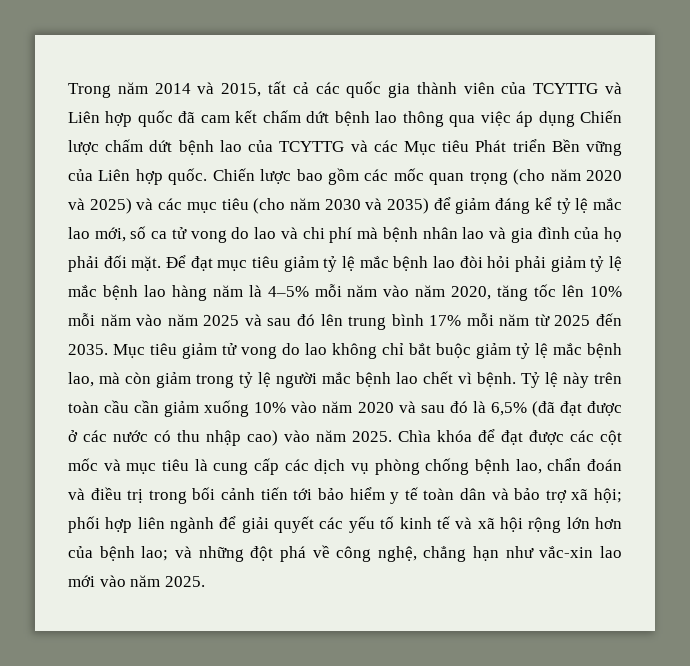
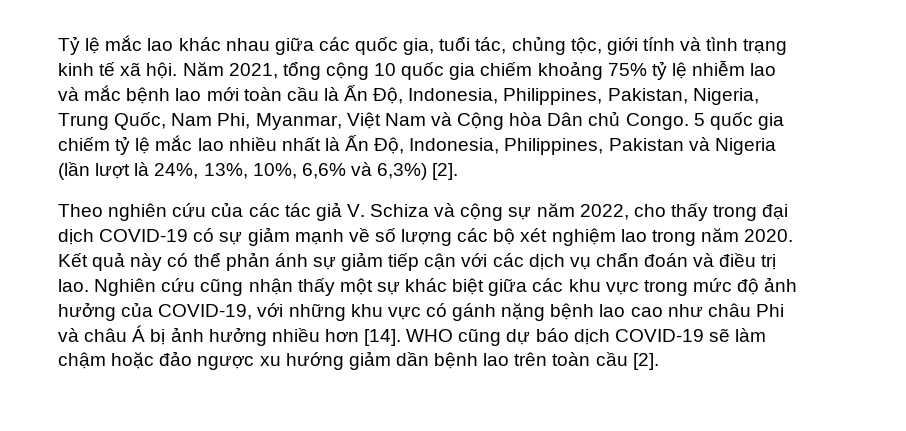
- Trong năm 2014 và 2015, tất cả các quốc gia thành viên của TCYTTG và Liên hợp quốc đã cam kết chấm dứt bệnh lao thông qua việc áp dụng Chiến lược chấm dứt bệnh lao của TCYTTG và các Mục tiêu Phát triển Bền vững của Liên hợp quốc. Chiến lược bao gồm các mốc quan trọng (cho năm 2020 và 2025) và các mục tiêu (cho năm 2030 và 2035) để giảm đáng kể tỷ lệ mắc lao mới, số ca tử vong do lao và chi phí mà bệnh nhân lao và gia đình của họ phải đối mặt. Để đạt mục tiêu giảm tỷ lệ mắc bệnh lao đòi hỏi phải giảm tỷ lệ mắc bệnh lao hàng năm là 4–5% mỗi năm vào năm 2020, tăng tốc lên 10% mỗi năm vào năm 2025 và sau đó lên trung bình 17% mỗi năm từ 2025 đến 2035. Mục tiêu giảm tử vong do lao không chỉ bắt buộc giảm tỷ lệ mắc bệnh lao, mà còn giảm trong tỷ lệ người mắc bệnh lao chết vì bệnh. Tỷ lệ này trên toàn cầu cần giảm xuống 10% vào năm 2020 và sau đó là 6,5% (đã đạt được ở các nước có thu nhập cao) vào năm 2025. Chìa khóa để đạt được các cột mốc và mục tiêu là cung cấp các dịch vụ phòng chống bệnh lao, chẩn đoán và điều trị trong bối cảnh tiến tới bảo hiểm y tế toàn dân và bảo trợ xã hội; phối hợp liên ngành để giải quyết các yếu tố kinh tế và xã hội rộng lớn hơn của bệnh lao; và những đột phá về công nghệ, chẳng hạn như vắc-xin lao mới vào năm 2025.
+ Tỷ lệ mắc lao khác nhau giữa các quốc gia, tuổi tác, chủng tộc, giới tính và tình trạng kinh tế xã hội. Năm 2021, tổng cộng 10 quốc gia chiếm khoảng 75% tỷ lệ nhiễm lao và mắc bệnh lao mới toàn cầu là Ấn Độ, Indonesia, Philippines, Pakistan, Nigeria, Trung Quốc, Nam Phi, Myanmar, Việt Nam và Cộng hòa Dân chủ Congo. 5 quốc gia chiếm tỷ lệ mắc lao nhiều nhất là Ấn Độ, Indonesia, Philippines, Pakistan và Nigeria (lần lượt là 24%, 13%, 10%, 6,6% và 6,3%) [2].
+ Theo nghiên cứu của các tác giả V. Schiza và cộng sự năm 2022, cho thấy trong đại dịch COVID-19 có sự giảm mạnh về số lượng các bộ xét nghiệm lao trong năm 2020. Kết quả này có thể phản ánh sự giảm tiếp cận với các dịch vụ chẩn đoán và điều trị lao. Nghiên cứu cũng nhận thấy một sự khác biệt giữa các khu vực trong mức độ ảnh hưởng của COVID-19, với những khu vực có gánh nặng bệnh lao cao như châu Phi và châu Á bị ảnh hưởng nhiều hơn [14]. WHO cũng dự báo dịch COVID-19 sẽ làm chậm hoặc đảo ngược xu hướng giảm dần bệnh lao trên toàn cầu [2].

